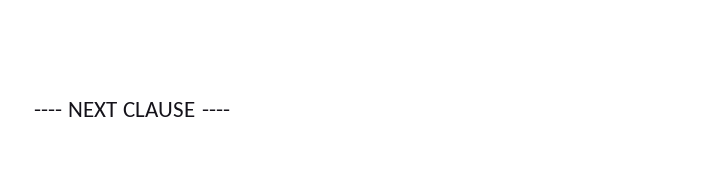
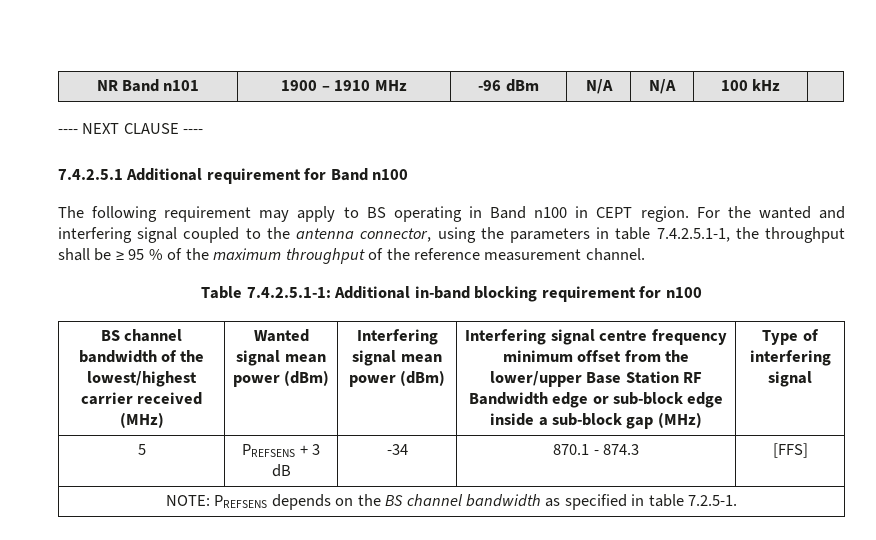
+ NR Band n101 | 1900 – 1910 MHz | -96 dBm | N/A | N/A | 100 kHz |
  ---- NEXT CLAUSE ----
+ 7.4.2.5.1 Additional requirement for Band n100
+ The following requirement may apply to BS operating in Band n100 in CEPT region. For the wanted and interfering signal coupled to the antenna connector, using the parameters in table 7.4.2.5.1-1, the throughput shall be ≥ 95 % of the maximum throughput of the reference measurement channel.
+ Table 7.4.2.5.1-1: Additional in-band blocking requirement for n100
+ BS channel bandwidth of the lowest/highest carrier received (MHz) | Wanted signal mean power (dBm) | Interfering signal mean power (dBm) | Interfering signal centre frequency minimum offset from the lower/upper Base Station RF Bandwidth edge or sub-block edge inside a sub-block gap (MHz) | Type of interfering signal
+ 5 | PREFSENS + 3 dB | -34 | 870.1 - 874.3 | [FFS]
+ NOTE: PREFSENS depends on the BS channel bandwidth as specified in table 7.2.5-1.

